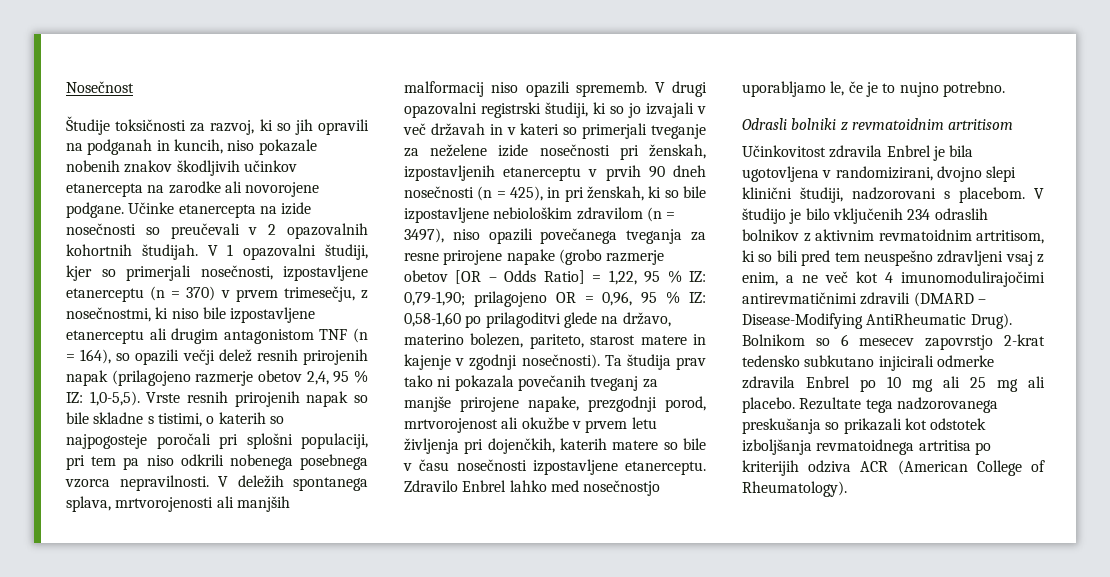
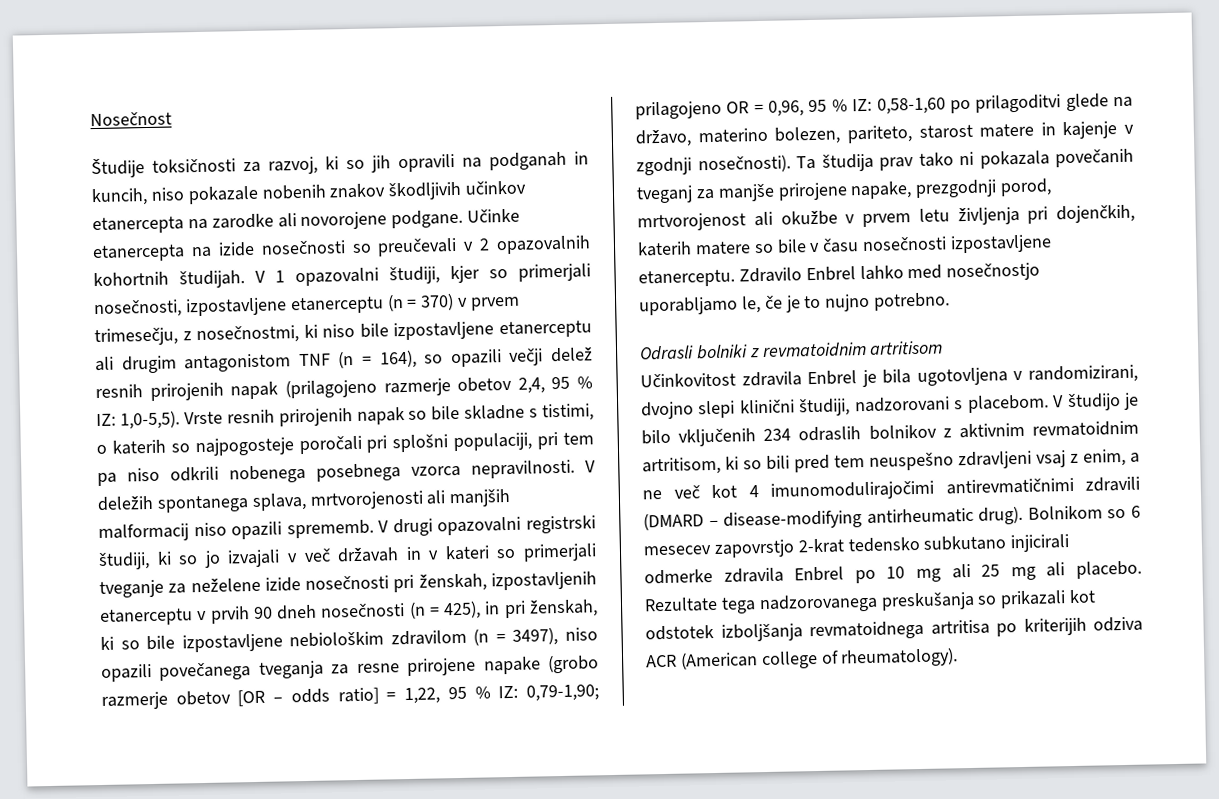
- V drugi opazovalni registrski študiji, ki so jo izvajali v več državah in v kateri so primerjali tveganje za neželene izide nosečnosti pri ženskah, izpostavljenih etanerceptu v prvih 90 dneh nosečnosti (n = 425), in pri ženskah, ki so bile izpostavljene nebiološkim zdravilom (n = 3497), niso opazili povečanega tveganja za resne prirojene napake (grobo razmerje obetov [OR – Odds Ratio] = 1,22, 95 % IZ:
+ V drugi opazovalni registrski študiji, ki so jo izvajali v več državah in v kateri so primerjali tveganje za neželene izide nosečnosti pri ženskah, izpostavljenih etanerceptu v prvih 90 dneh nosečnosti (n = 425), in pri ženskah, ki so bile izpostavljene nebiološkim zdravilom (n = 3497), niso opazili povečanega tveganja za resne prirojene napake (grobo razmerje obetov [OR – odds ratio] = 1,22, 95 % IZ:
- V študijo je bilo vključenih 234 odraslih bolnikov z aktivnim revmatoidnim artritisom, ki so bili pred tem neuspešno zdravljeni vsaj z enim, a ne več kot 4 imunomodulirajočimi antirevmatičnimi zdravili (DMARD – Disease-Modifying AntiRheumatic Drug).
+ V študijo je bilo vključenih 234 odraslih bolnikov z aktivnim revmatoidnim artritisom, ki so bili pred tem neuspešno zdravljeni vsaj z enim, a ne več kot 4 imunomodulirajočimi antirevmatičnimi zdravili (DMARD – disease-modifying antirheumatic drug).
- Rezultate tega nadzorovanega preskušanja so prikazali kot odstotek izboljšanja revmatoidnega artritisa po kriterijih odziva ACR (American College of Rheumatology).
+ Rezultate tega nadzorovanega preskušanja so prikazali kot odstotek izboljšanja revmatoidnega artritisa po kriterijih odziva ACR (American college of rheumatology).

